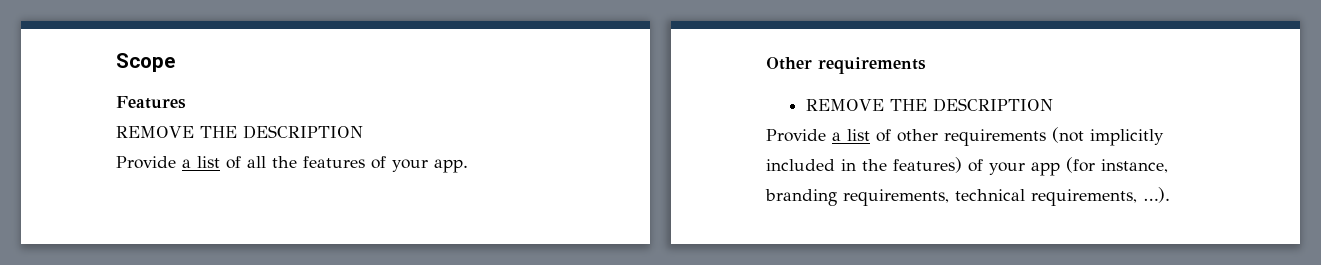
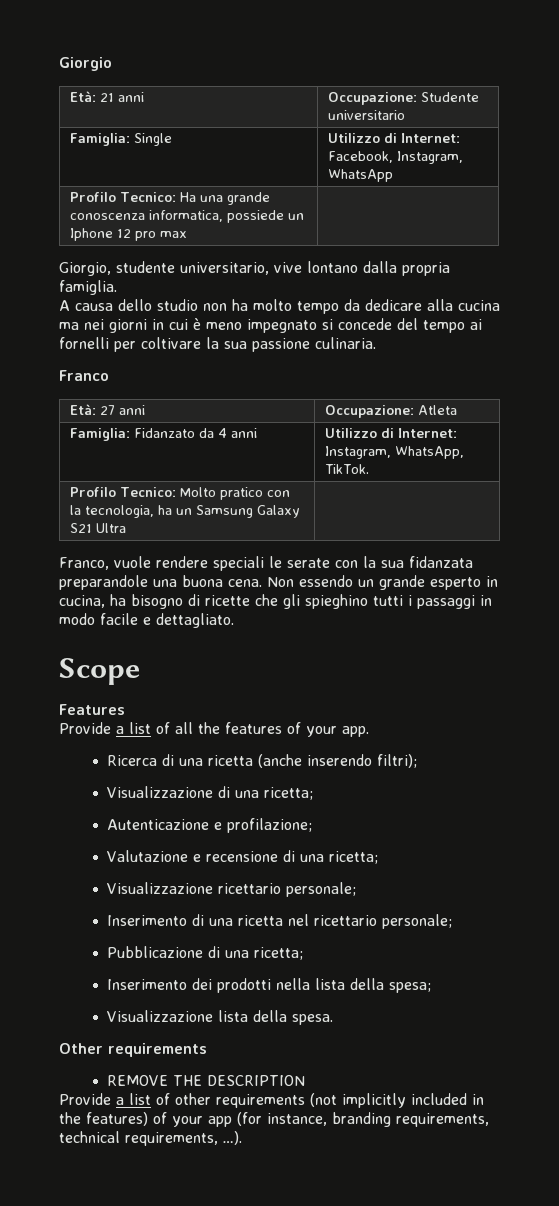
+ Giorgio
+ Età: 21 anni | Occupazione: Studente universitario
+ Famiglia: Single | Utilizzo di Internet: Facebook, Instagram, WhatsApp
+ Profilo Tecnico: Ha una grande conoscenza informatica, possiede un Iphone 12 pro max |
+ Giorgio, studente universitario, vive lontano dalla propria famiglia.
+ A causa dello studio non ha molto tempo da dedicare alla cucina ma nei giorni in cui è meno impegnato si concede del tempo ai fornelli per coltivare la sua passione culinaria.
+ Franco
+ Età: 27 anni | Occupazione: Atleta
+ Famiglia: Fidanzato da 4 anni | Utilizzo di Internet: Instagram, WhatsApp, TikTok.
+ Profilo Tecnico: Molto pratico con la tecnologia, ha un Samsung Galaxy S21 Ultra |
+ Franco, vuole rendere speciali le serate con la sua fidanzata preparandole una buona cena. Non essendo un grande esperto in cucina, ha bisogno di ricette che gli spieghino tutti i passaggi in modo facile e dettagliato.
  Features
- REMOVE THE DESCRIPTION
+ Ricerca di una ricetta (anche inserendo filtri);
+ Visualizzazione di una ricetta;
+ Autenticazione e profilazione;
+ Valutazione e recensione di una ricetta;
+ Visualizzazione ricettario personale;
+ Inserimento di una ricetta nel ricettario personale;
+ Pubblicazione di una ricetta;
+ Inserimento dei prodotti nella lista della spesa;
+ Visualizzazione lista della spesa.

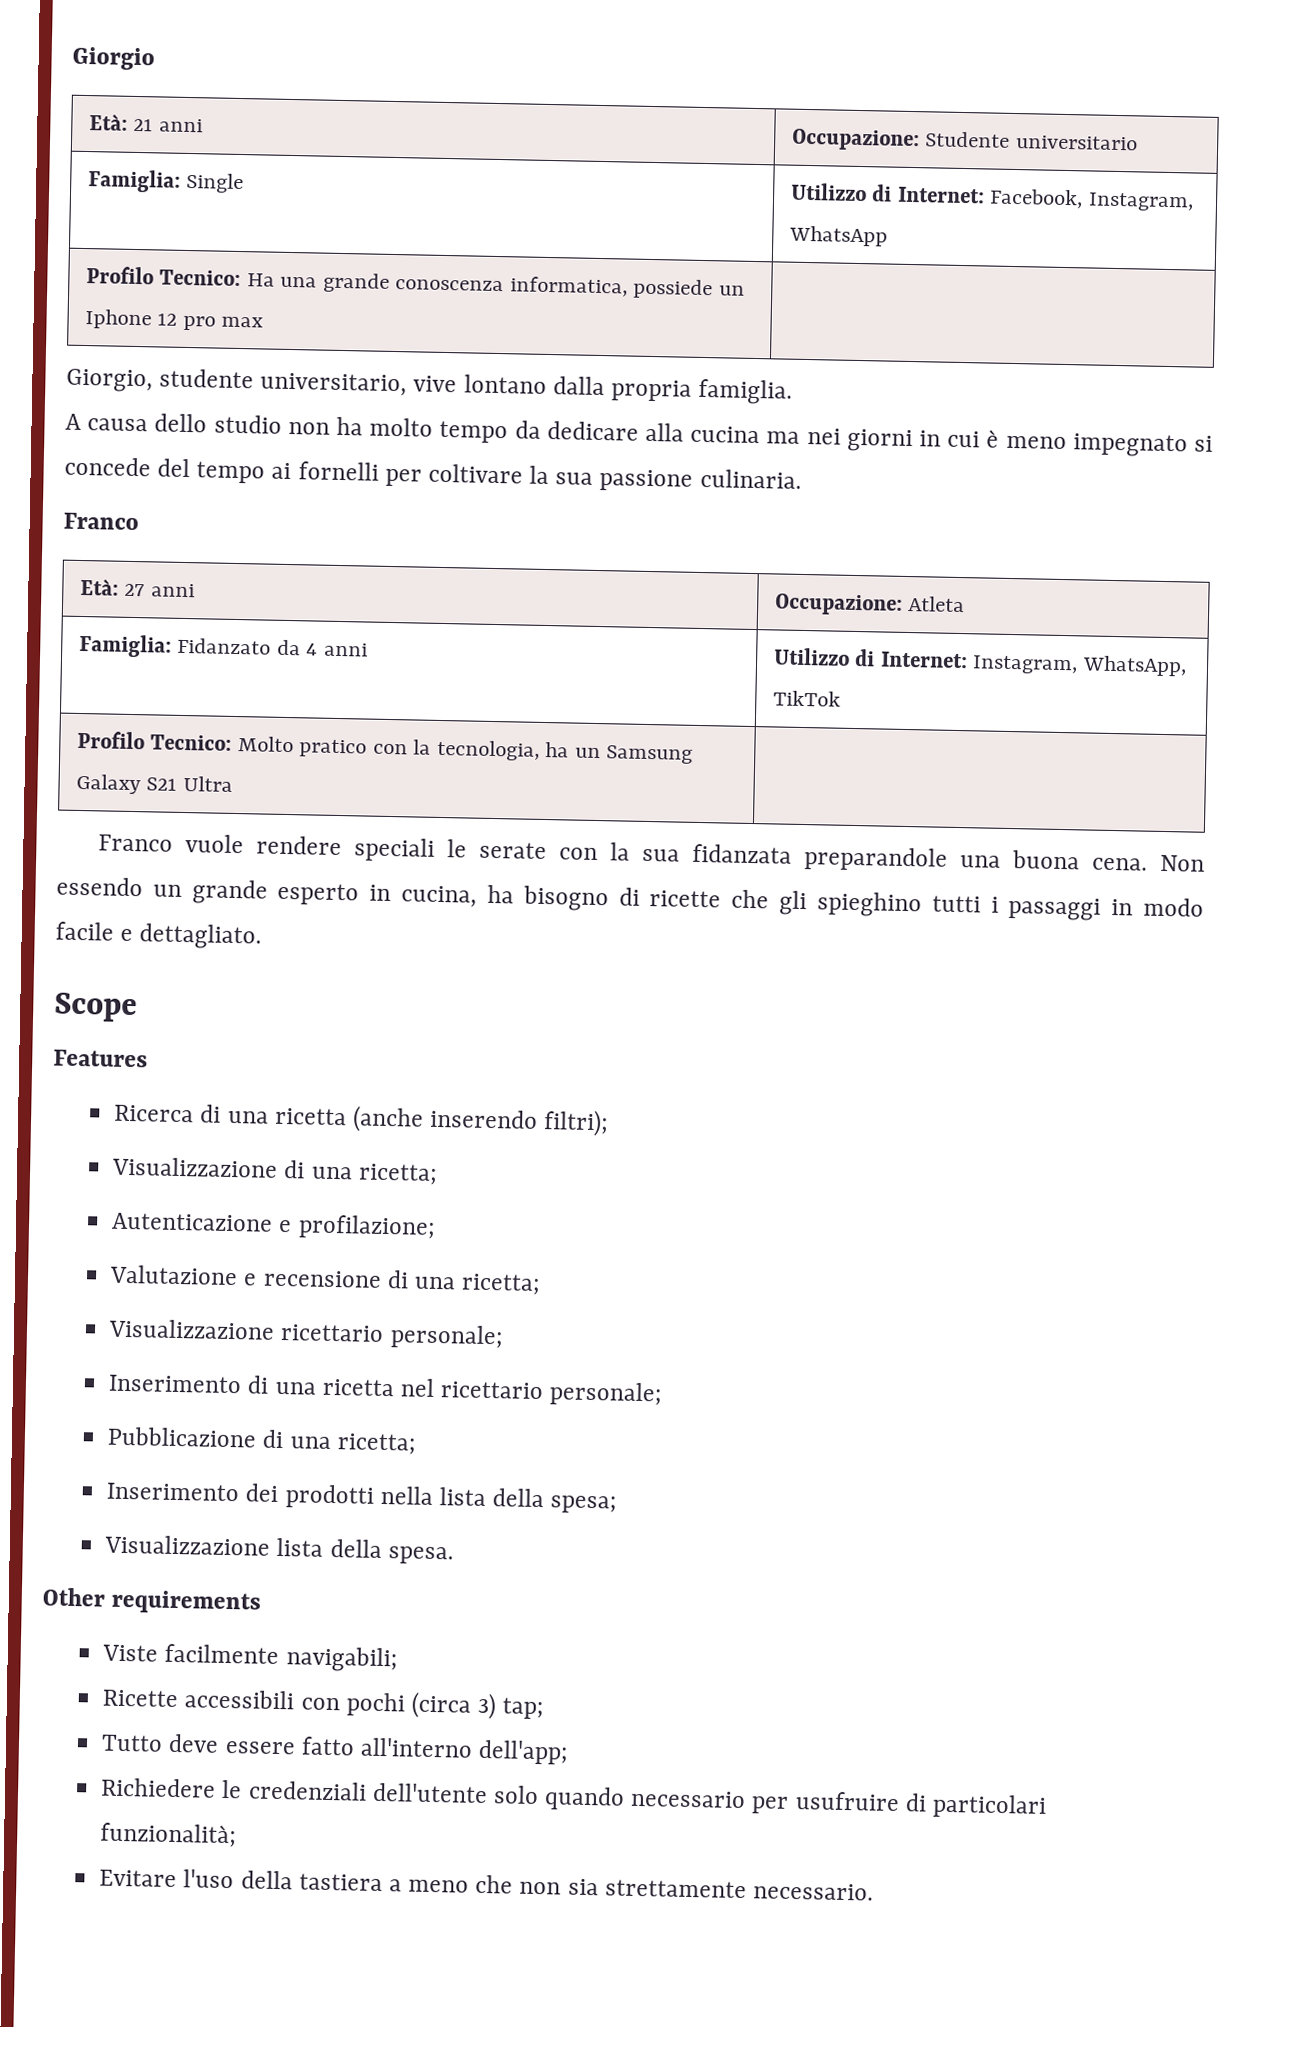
- Famiglia: Fidanzato da 4 anni | Utilizzo di Internet: Instagram, WhatsApp, TikTok.
+ Famiglia: Fidanzato da 4 anni | Utilizzo di Internet: Instagram, WhatsApp, TikTok
- Franco, vuole rendere speciali le serate con la sua fidanzata preparandole una buona cena.
+ Franco vuole rendere speciali le serate con la sua fidanzata preparandole una buona cena.
- Provide a list of all the features of your app.
- REMOVE THE DESCRIPTION
- Provide a list of other requirements (not implicitly included in the features) of your app (for instance, branding requirements, technical requirements, …).
+ Viste facilmente navigabili;
+ Ricette accessibili con pochi (circa 3) tap;
+ Tutto deve essere fatto all'interno dell'app;
+ Richiedere le credenziali dell'utente solo quando necessario per usufruire di particolari funzionalità;
+ Evitare l'uso della tastiera a meno che non sia strettamente necessario.

